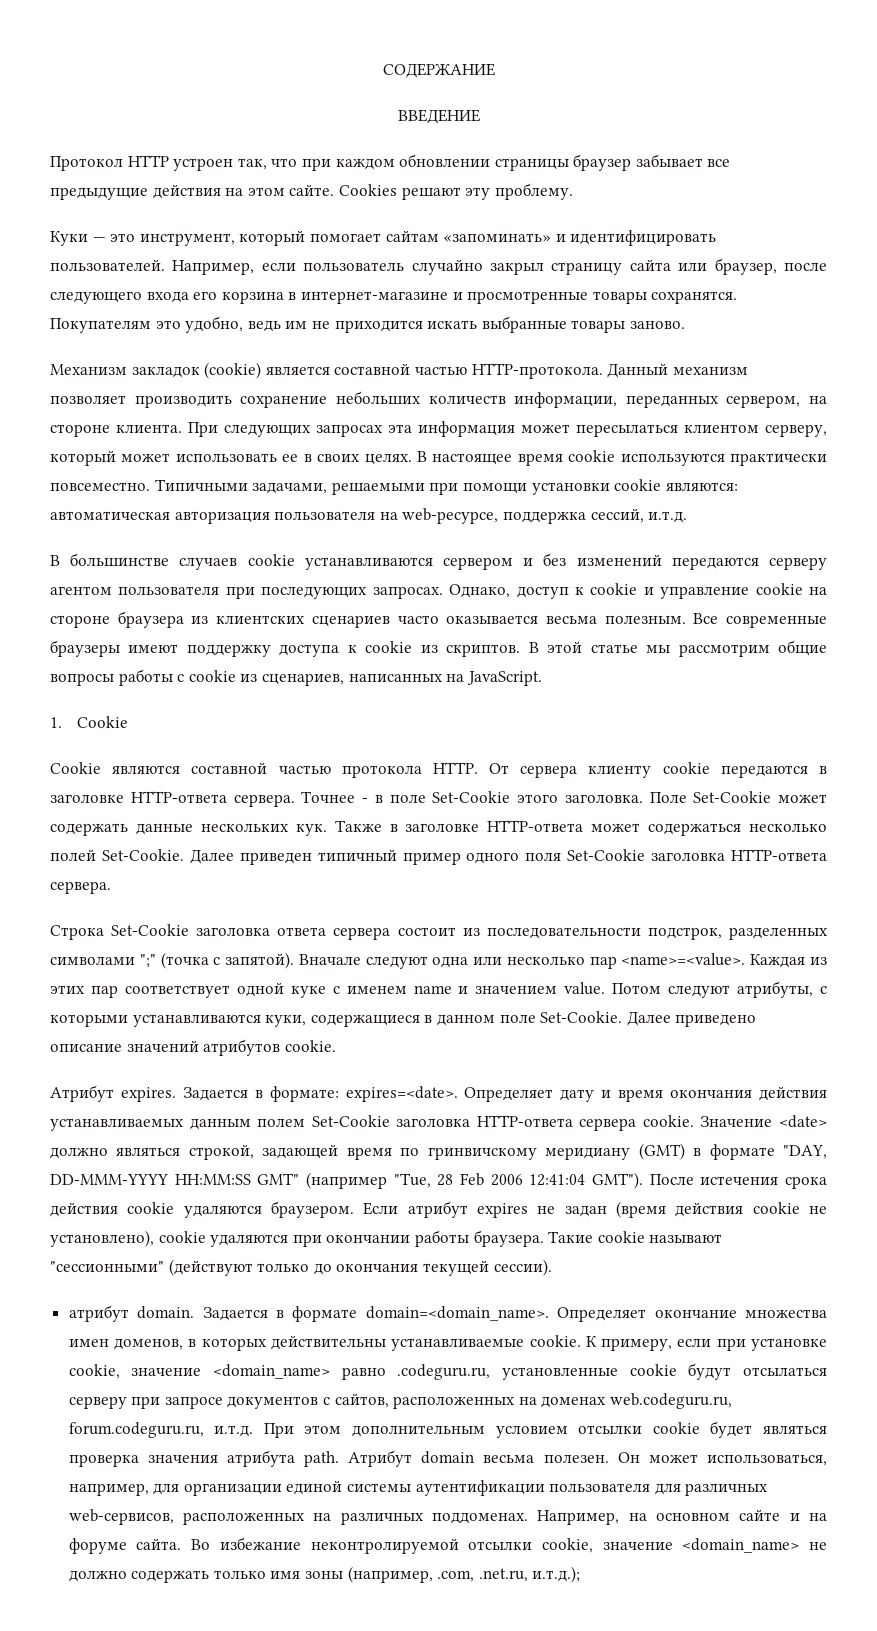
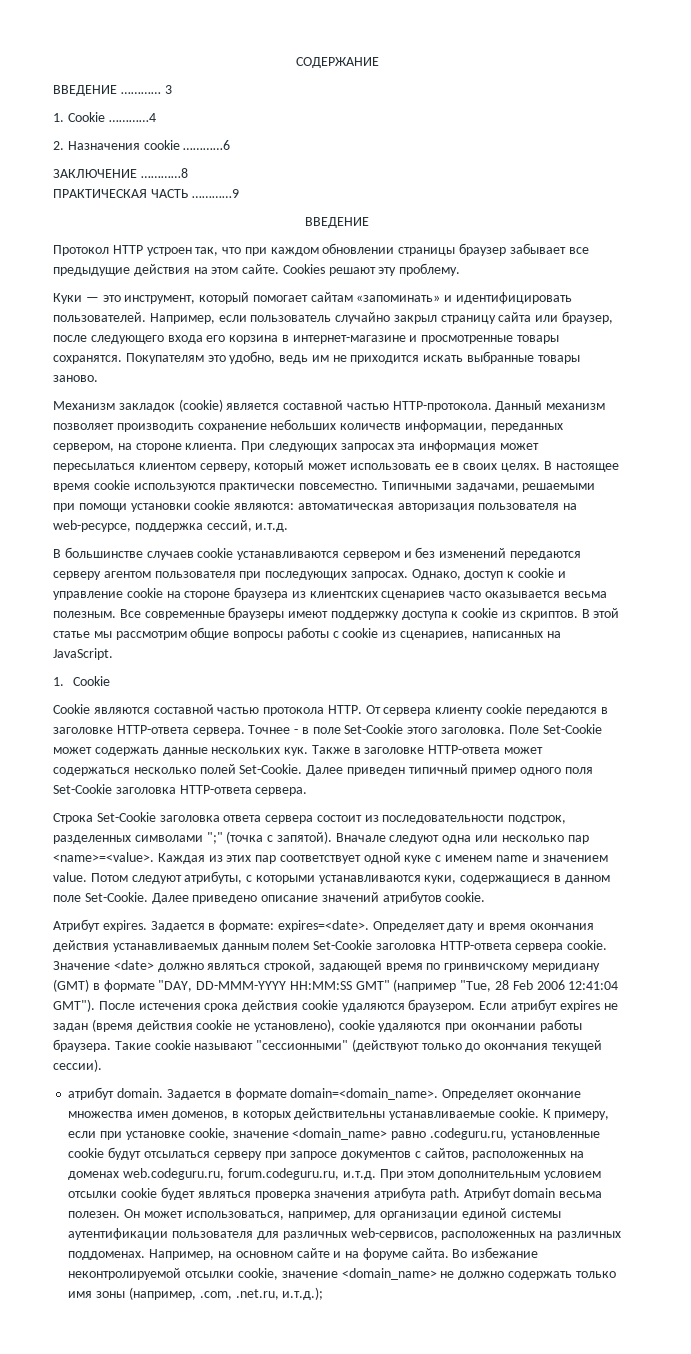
+ ВВЕДЕНИЕ ………… 3
+ 1. Сookie …………4
+ 2. Назначения cookie …………6
+ ЗАКЛЮЧЕНИЕ …………8
+ ПРАКТИЧЕСКАЯ ЧАСТЬ …………9

